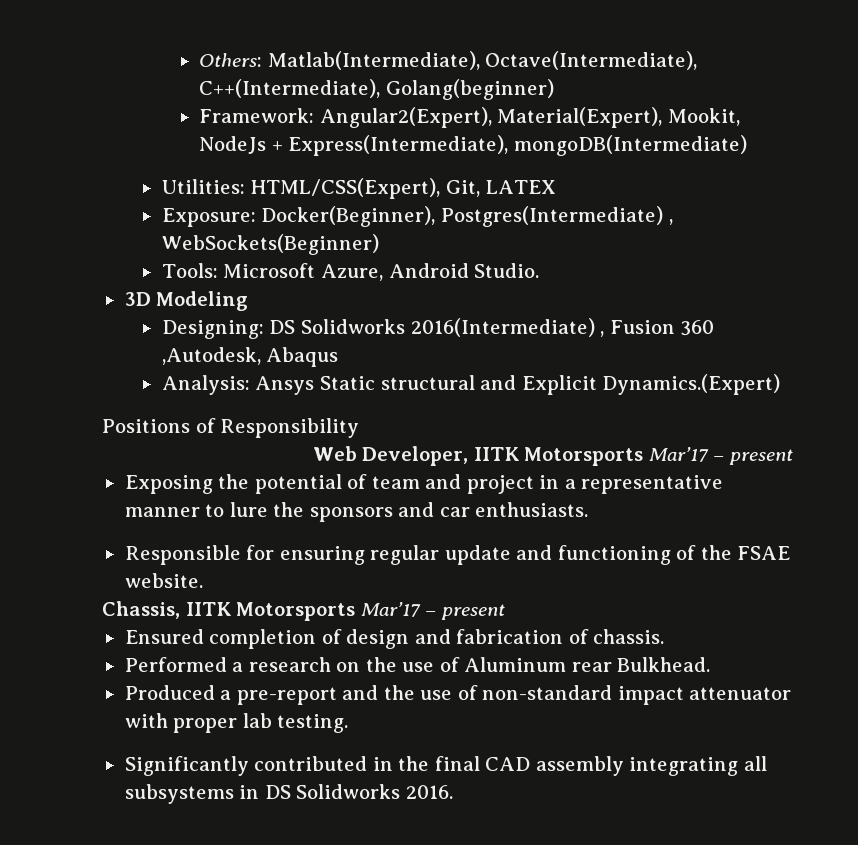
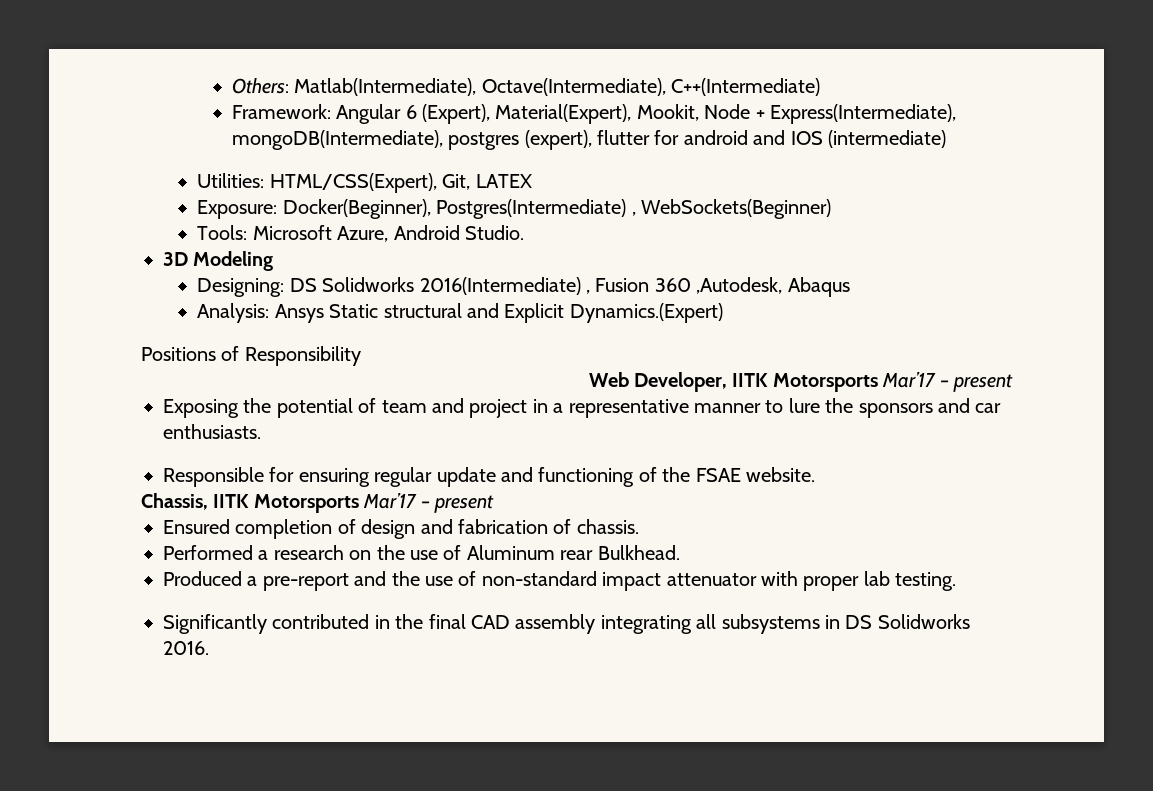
- Others: Matlab(Intermediate), Octave(Intermediate), C++(Intermediate), Golang(beginner)
+ Others: Matlab(Intermediate), Octave(Intermediate), C++(Intermediate)
- Framework: Angular2(Expert), Material(Expert), Mookit, NodeJs + Express(Intermediate), mongoDB(Intermediate)
+ Framework: Angular 6 (Expert), Material(Expert), Mookit, Node + Express(Intermediate), mongoDB(Intermediate), postgres (expert), flutter for android and IOS (intermediate)

